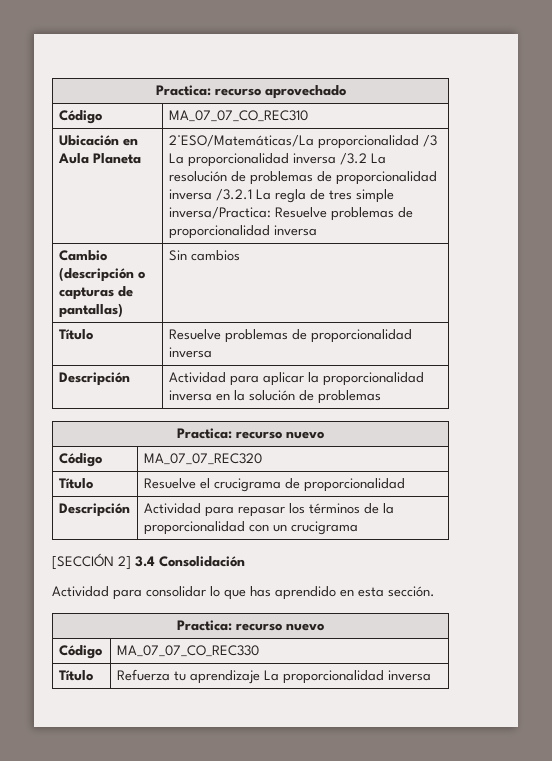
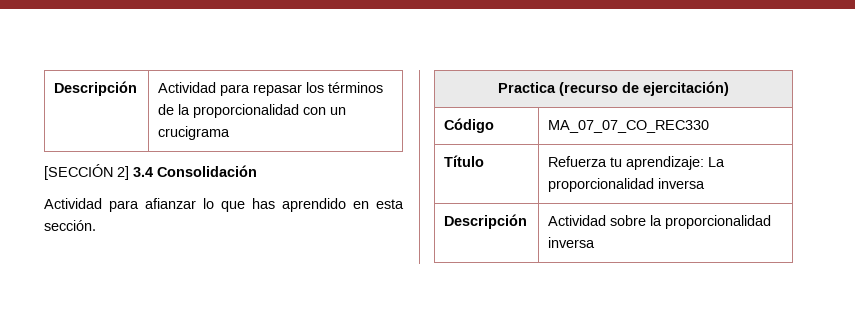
- Practica: recurso aprovechado
- Código | MA_07_07_CO_REC310
- Ubicación en Aula Planeta | 2°ESO/Matemáticas/La proporcionalidad /3 La proporcionalidad inversa /3.2 La resolución de problemas de proporcionalidad inversa /3.2.1 La regla de tres simple inversa/Practica: Resuelve problemas de proporcionalidad inversa
- Cambio (descripción o capturas de pantallas) | Sin cambios
- Título | Resuelve problemas de proporcionalidad inversa
- Descripción | Actividad para aplicar la proporcionalidad inversa en la solución de problemas
- Practica: recurso nuevo
- Código | MA_07_07_REC320
- Título | Resuelve el crucigrama de proporcionalidad
- Actividad para consolidar lo que has aprendido en esta sección.
- Practica: recurso nuevo
+ Actividad para afianzar lo que has aprendido en esta sección.
+ Practica (recurso de ejercitación)
- Título | Refuerza tu aprendizaje La proporcionalidad inversa
+ Título | Refuerza tu aprendizaje: La proporcionalidad inversa
+ Descripción | Actividad sobre la proporcionalidad inversa

